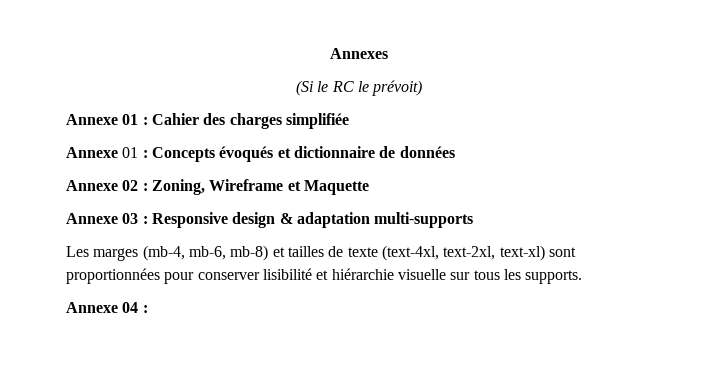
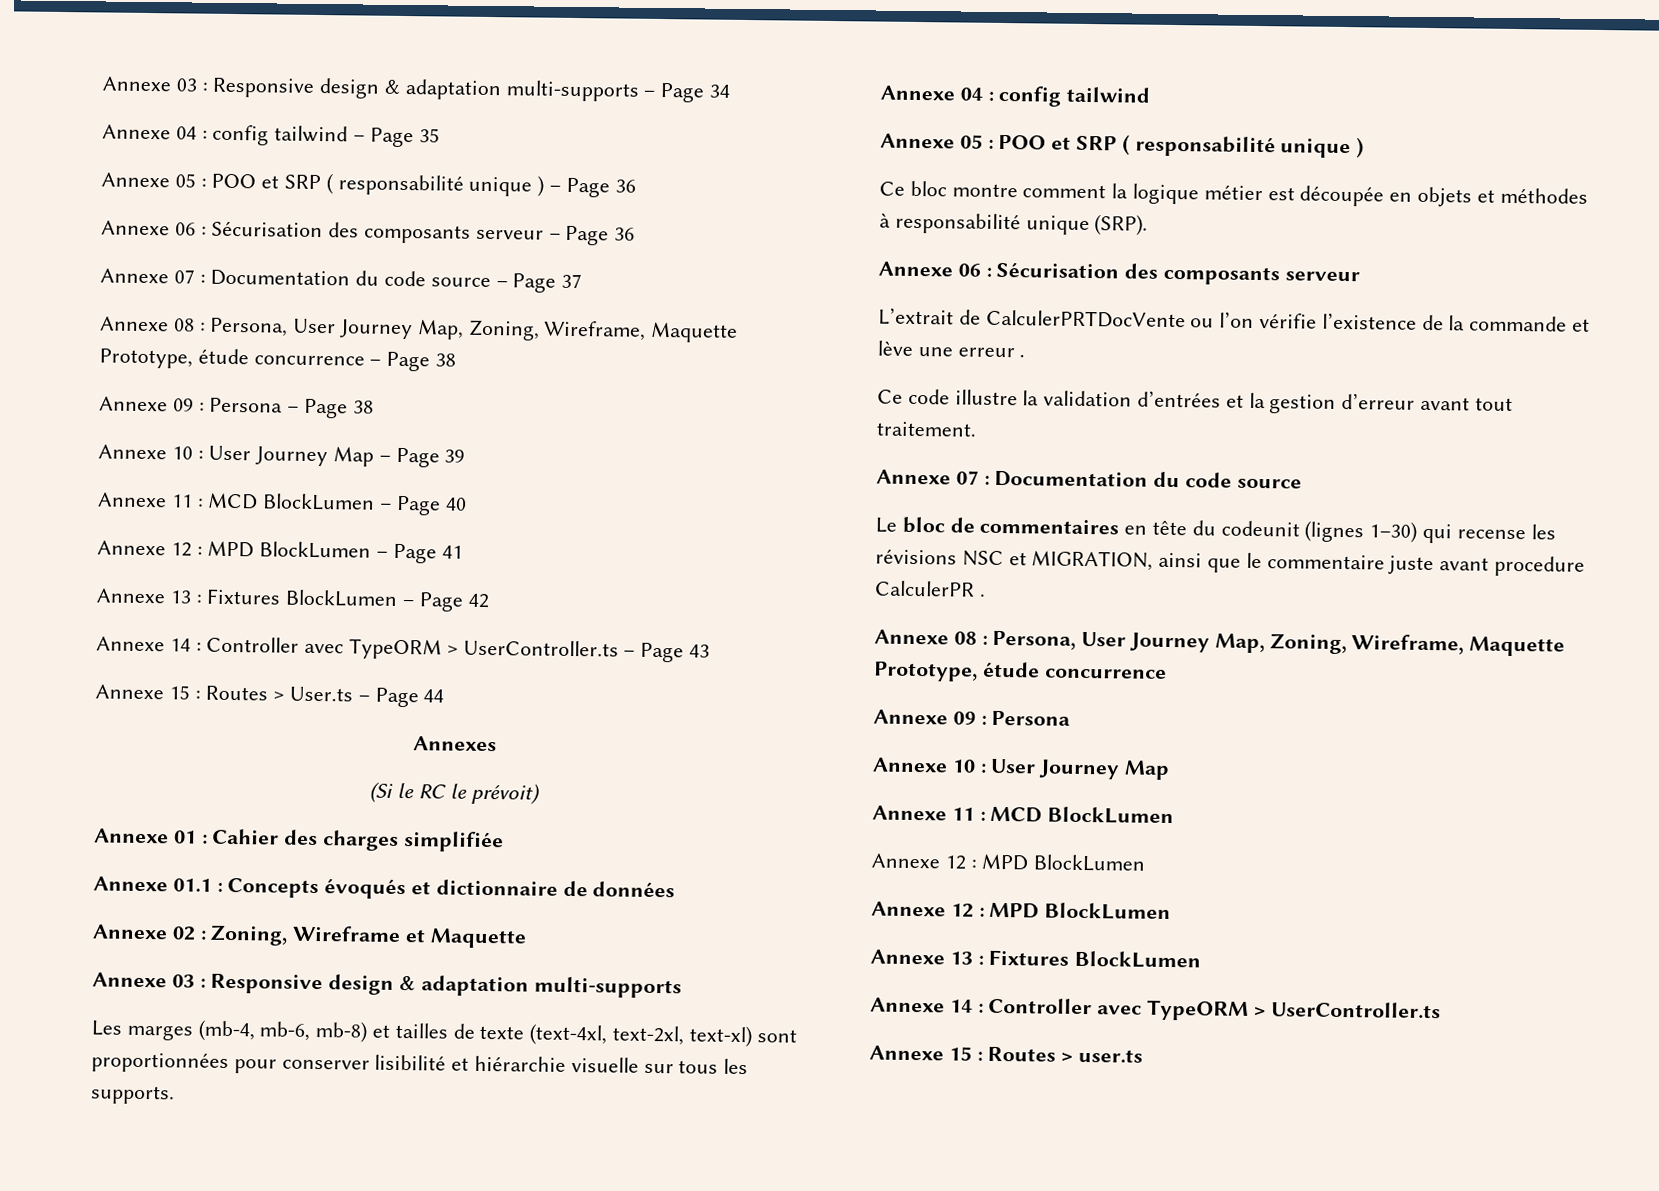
+ Annexe 03 : Responsive design & adaptation multi-supports – Page 34
+ Annexe 04 : config tailwind – Page 35
+ Annexe 05 : POO et SRP ( responsabilité unique ) – Page 36
+ Annexe 06 : Sécurisation des composants serveur – Page 36
+ Annexe 07 : Documentation du code source – Page 37
+ Annexe 08 : Persona, User Journey Map, Zoning, Wireframe, Maquette Prototype, étude concurrence – Page 38
+ Annexe 09 : Persona – Page 38
+ Annexe 10 : User Journey Map – Page 39
+ Annexe 11 : MCD BlockLumen – Page 40
+ Annexe 12 : MPD BlockLumen – Page 41
+ Annexe 13 : Fixtures BlockLumen – Page 42
+ Annexe 14 : Controller avec TypeORM > UserController.ts – Page 43
+ Annexe 15 : Routes > User.ts – Page 44
- Annexe 01 : Concepts évoqués et dictionnaire de données
+ Annexe 01.1 : Concepts évoqués et dictionnaire de données
  Les marges (mb-4, mb-6, mb-8) et tailles de texte (text-4xl, text-2xl, text-xl) sont proportionnées pour conserver lisibilité et hiérarchie visuelle sur tous les supports.
- Annexe 04 :
+ Annexe 04 : config tailwind
+ Annexe 05 : POO et SRP ( responsabilité unique )
+ Ce bloc montre comment la logique métier est découpée en objets et méthodes à responsabilité unique (SRP).
+ Annexe 06 : Sécurisation des composants serveur
+ L’extrait de CalculerPRTDocVente ou l’on vérifie l’existence de la commande et lève une erreur .
+ Ce code illustre la validation d’entrées et la gestion d’erreur avant tout traitement.
+ Annexe 07 : Documentation du code source
+ Le bloc de commentaires en tête du codeunit (lignes 1–30) qui recense les révisions NSC et MIGRATION, ainsi que le commentaire juste avant procedure CalculerPR .
+ Annexe 08 : Persona, User Journey Map, Zoning, Wireframe, Maquette Prototype, étude concurrence
+ Annexe 09 : Persona
+ Annexe 10 : User Journey Map
+ Annexe 11 : MCD BlockLumen
+ Annexe 12 : MPD BlockLumen
+ Annexe 12 : MPD BlockLumen
+ Annexe 13 : Fixtures BlockLumen
+ Annexe 14 : Controller avec TypeORM > UserController.ts
+ Annexe 15 : Routes > user.ts

